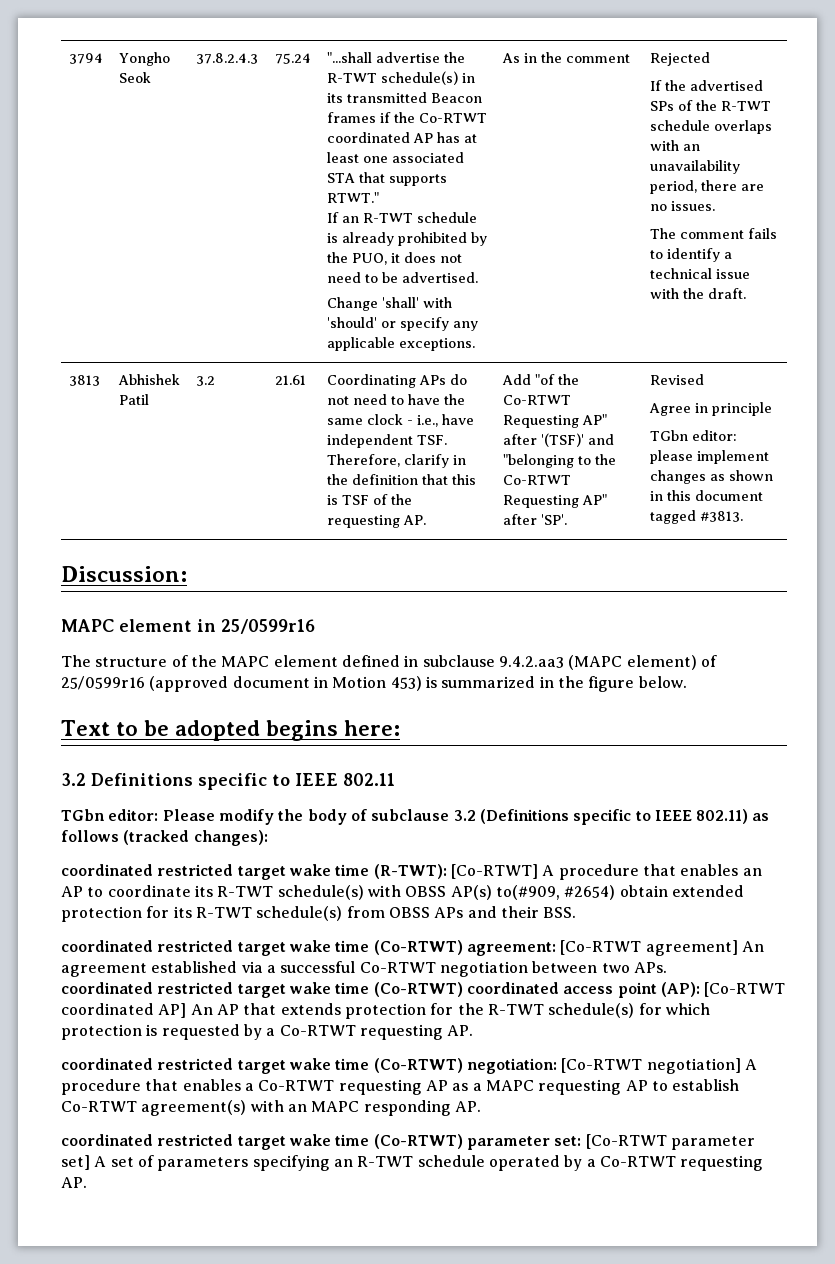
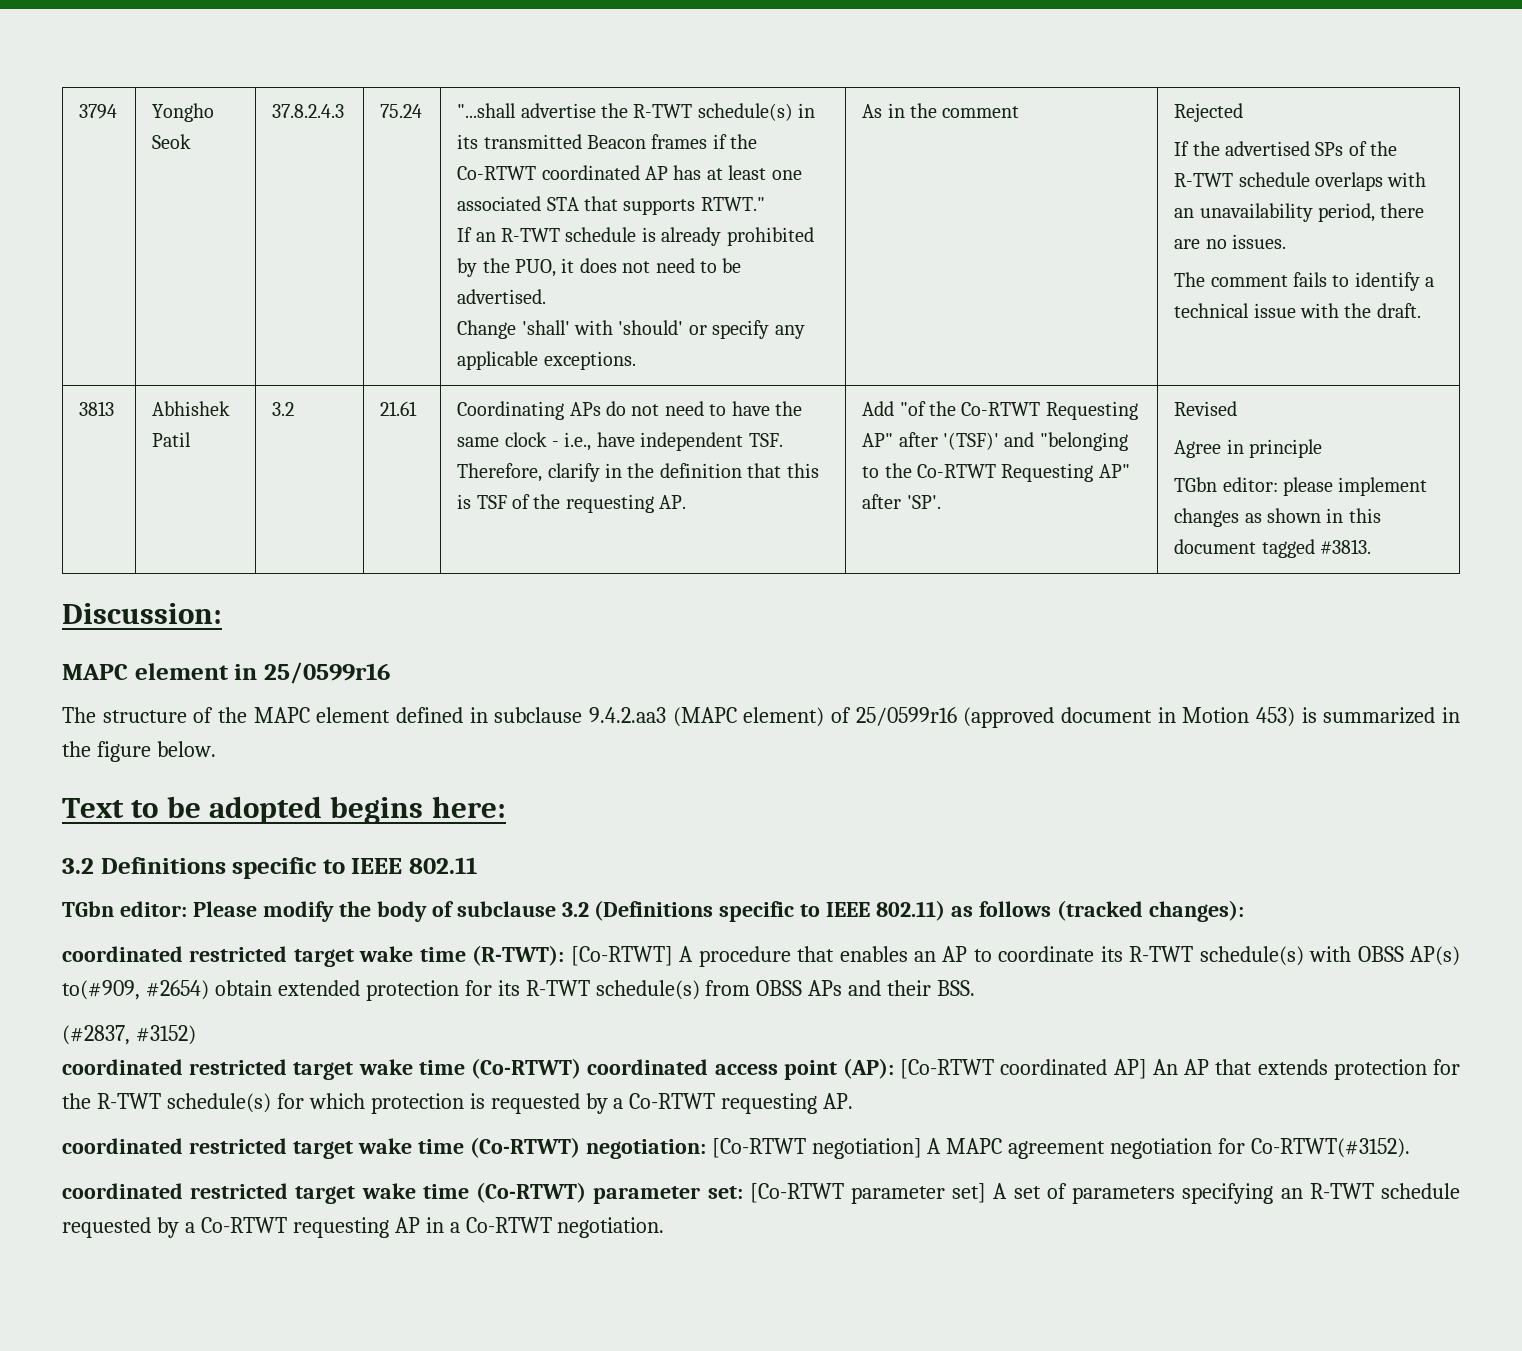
- coordinated restricted target wake time (Co-RTWT) agreement: [Co-RTWT agreement] An agreement established via a successful Co-RTWT negotiation between two APs.
+ (#2837, #3152)
- coordinated restricted target wake time (Co-RTWT) negotiation: [Co-RTWT negotiation] A procedure that enables a Co-RTWT requesting AP as a MAPC requesting AP to establish Co-RTWT agreement(s) with an MAPC responding AP.
+ coordinated restricted target wake time (Co-RTWT) negotiation: [Co-RTWT negotiation] A MAPC agreement negotiation for Co-RTWT(#3152).
- coordinated restricted target wake time (Co-RTWT) parameter set: [Co-RTWT parameter set] A set of parameters specifying an R-TWT schedule operated by a Co-RTWT requesting AP.
+ coordinated restricted target wake time (Co-RTWT) parameter set: [Co-RTWT parameter set] A set of parameters specifying an R-TWT schedule requested by a Co-RTWT requesting AP in a Co-RTWT negotiation.

